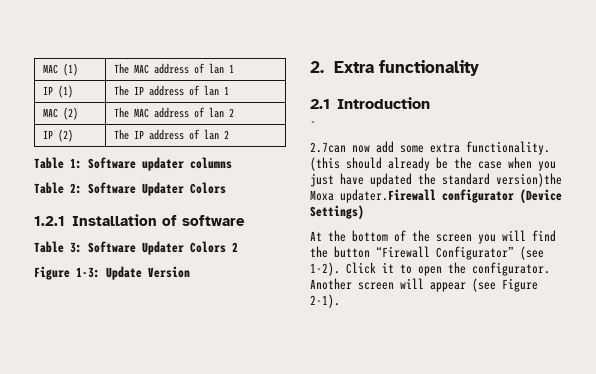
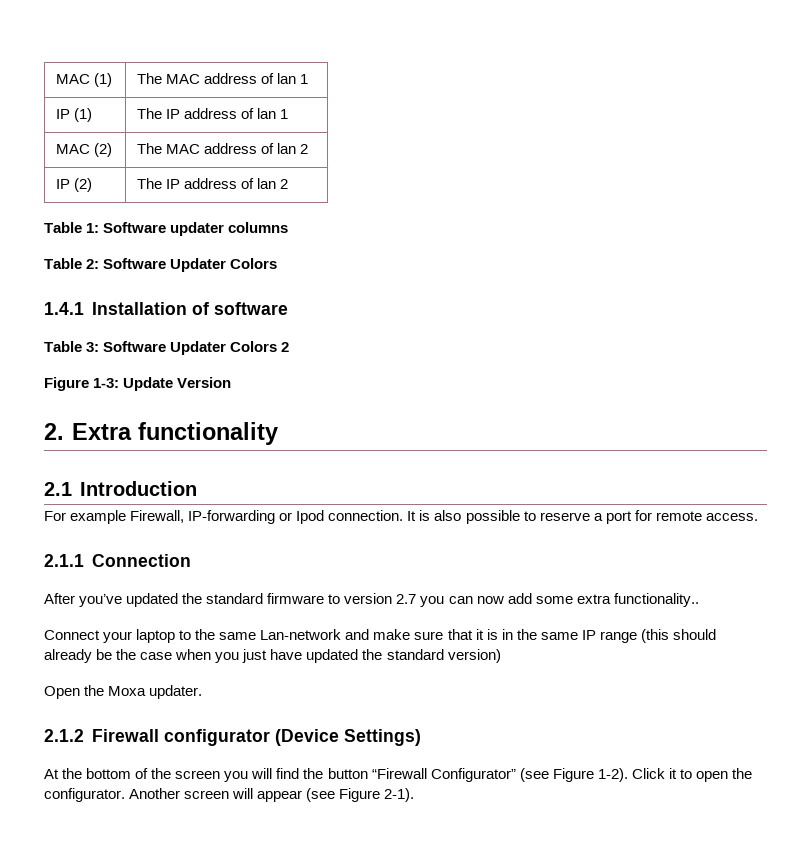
- 1.2.1 Installation of software
+ 1.4.1 Installation of software
- -
- 2.7can now add some extra functionality. (this should already be the case when you just have updated the standard version)the Moxa updater.Firewall configurator (Device Settings)
+ For example Firewall, IP-forwarding or Ipod connection. It is also possible to reserve a port for remote access.
+ 2.1.1 Connection
+ After you’ve updated the standard firmware to version 2.7 you can now add some extra functionality..
+ Connect your laptop to the same Lan-network and make sure that it is in the same IP range (this should already be the case when you just have updated the standard version)
+ Open the Moxa updater.
+ 2.1.2 Firewall configurator (Device Settings)
- At the bottom of the screen you will find the button “Firewall Configurator” (see 1-2).
+ At the bottom of the screen you will find the button “Firewall Configurator” (see Figure 1-2).

